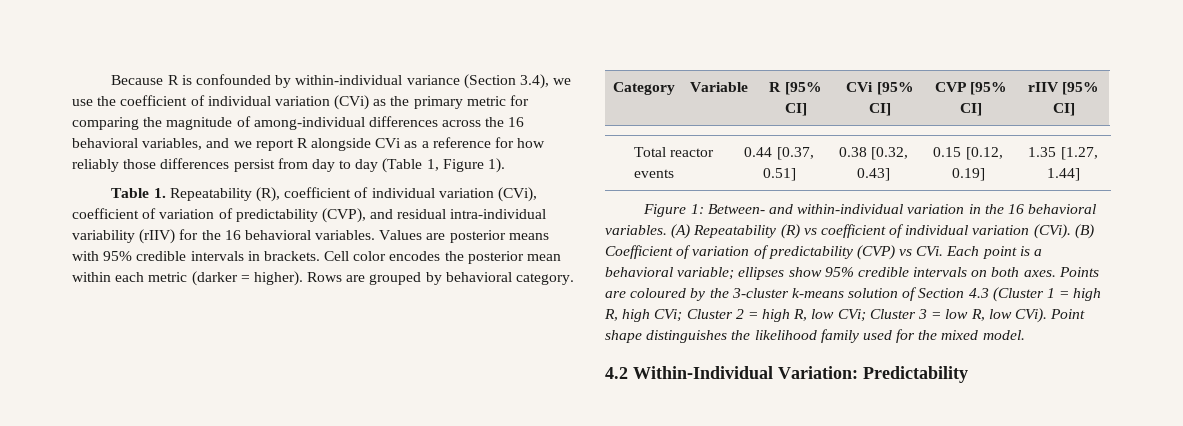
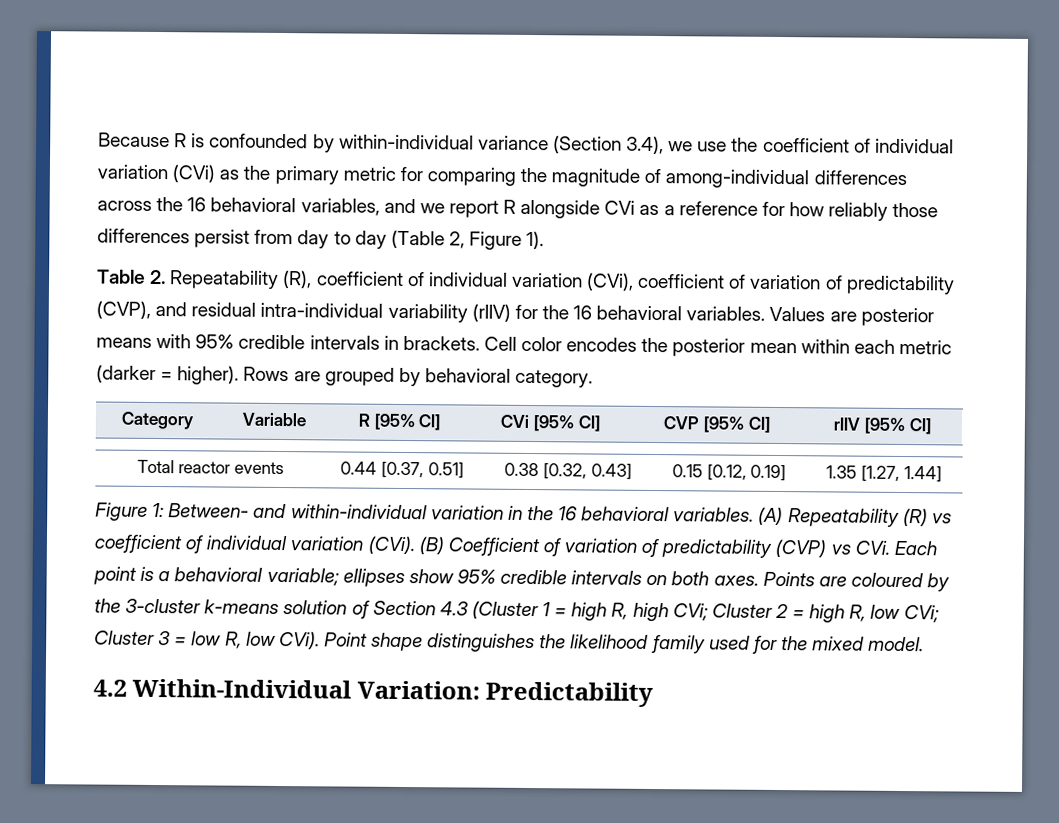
- Because R is confounded by within-individual variance (Section 3.4), we use the coefficient of individual variation (CVi) as the primary metric for comparing the magnitude of among-individual differences across the 16 behavioral variables, and we report R alongside CVi as a reference for how reliably those differences persist from day to day (Table 1, Figure 1).
+ Because R is confounded by within-individual variance (Section 3.4), we use the coefficient of individual variation (CVi) as the primary metric for comparing the magnitude of among-individual differences across the 16 behavioral variables, and we report R alongside CVi as a reference for how reliably those differences persist from day to day (Table 2, Figure 1).
- Table 1. Repeatability (R), coefficient of individual variation (CVi), coefficient of variation of predictability (CVP), and residual intra-individual variability (rIIV) for the 16 behavioral variables.
+ Table 2. Repeatability (R), coefficient of individual variation (CVi), coefficient of variation of predictability (CVP), and residual intra-individual variability (rIIV) for the 16 behavioral variables.

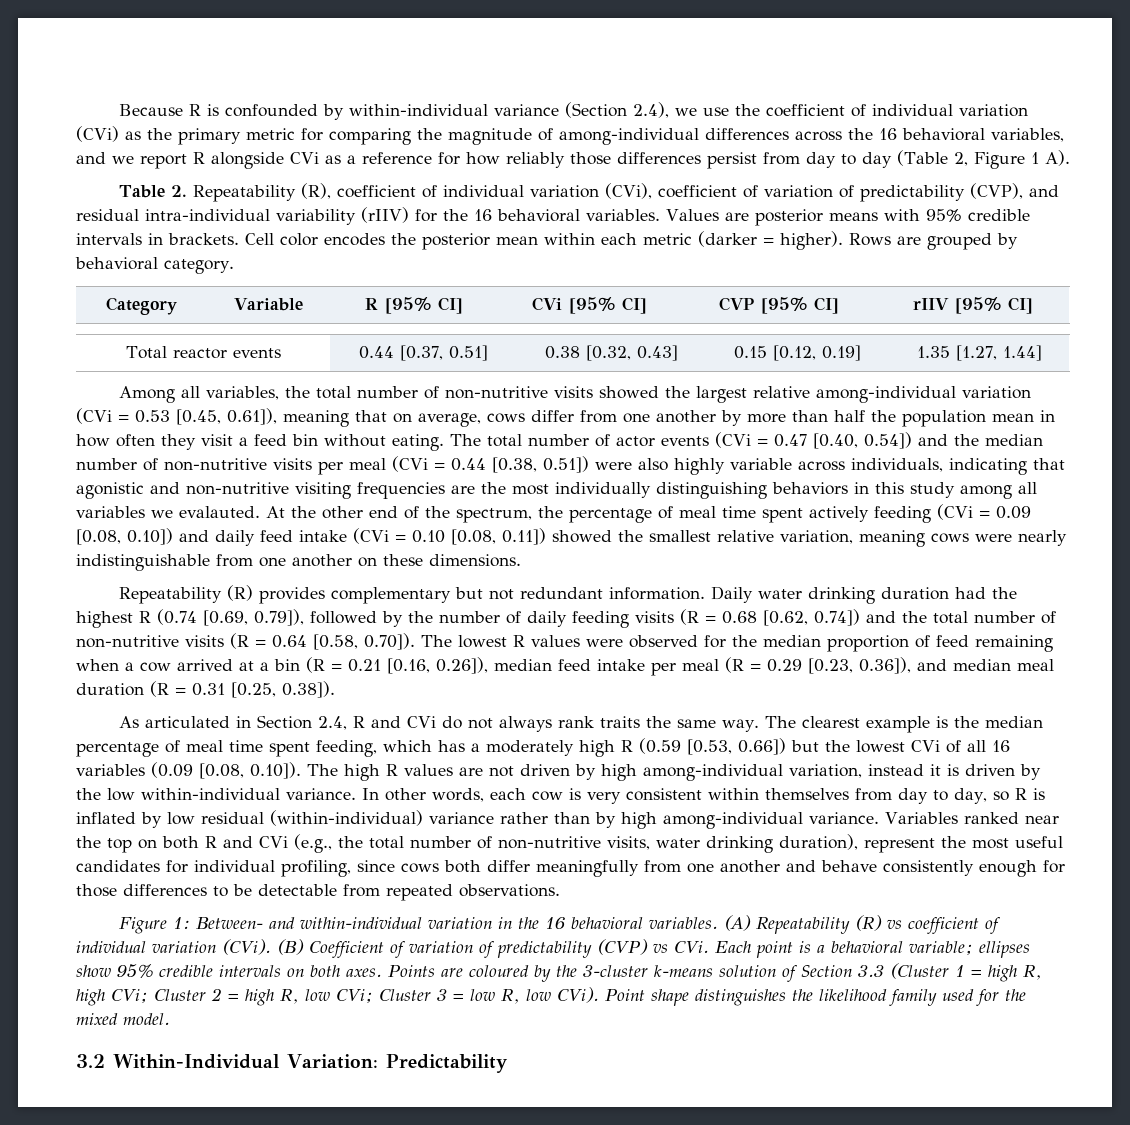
- Because R is confounded by within-individual variance (Section 3.4), we use the coefficient of individual variation (CVi) as the primary metric for comparing the magnitude of among-individual differences across the 16 behavioral variables, and we report R alongside CVi as a reference for how reliably those differences persist from day to day (Table 2, Figure 1).
+ Because R is confounded by within-individual variance (Section 2.4), we use the coefficient of individual variation (CVi) as the primary metric for comparing the magnitude of among-individual differences across the 16 behavioral variables, and we report R alongside CVi as a reference for how reliably those differences persist from day to day (Table 2, Figure 1 A).
+ Among all variables, the total number of non-nutritive visits showed the largest relative among-individual variation (CVi = 0.53 [0.45, 0.61]), meaning that on average, cows differ from one another by more than half the population mean in how often they visit a feed bin without eating. The total number of actor events (CVi = 0.47 [0.40, 0.54]) and the median number of non-nutritive visits per meal (CVi = 0.44 [0.38, 0.51]) were also highly variable across individuals, indicating that agonistic and non-nutritive visiting frequencies are the most individually distinguishing behaviors in this study among all variables we evalauted. At the other end of the spectrum, the percentage of meal time spent actively feeding (CVi = 0.09 [0.08, 0.10]) and daily feed intake (CVi = 0.10 [0.08, 0.11]) showed the smallest relative variation, meaning cows were nearly indistinguishable from one another on these dimensions.
+ Repeatability (R) provides complementary but not redundant information. Daily water drinking duration had the highest R (0.74 [0.69, 0.79]), followed by the number of daily feeding visits (R = 0.68 [0.62, 0.74]) and the total number of non-nutritive visits (R = 0.64 [0.58, 0.70]). The lowest R values were observed for the median proportion of feed remaining when a cow arrived at a bin (R = 0.21 [0.16, 0.26]), median feed intake per meal (R = 0.29 [0.23, 0.36]), and median meal duration (R = 0.31 [0.25, 0.38]).
+ As articulated in Section 2.4, R and CVi do not always rank traits the same way. The clearest example is the median percentage of meal time spent feeding, which has a moderately high R (0.59 [0.53, 0.66]) but the lowest CVi of all 16 variables (0.09 [0.08, 0.10]). The high R values are not driven by high among-individual variation, instead it is driven by the low within-individual variance. In other words, each cow is very consistent within themselves from day to day, so R is inflated by low residual (within-individual) variance rather than by high among-individual variance. Variables ranked near the top on both R and CVi (e.g., the total number of non-nutritive visits, water drinking duration), represent the most useful candidates for individual profiling, since cows both differ meaningfully from one another and behave consistently enough for those differences to be detectable from repeated observations.
- Points are coloured by the 3-cluster k-means solution of Section 4.3 (Cluster 1 = high R, high CVi; Cluster 2 = high R, low CVi; Cluster 3 = low R, low CVi).
+ Points are coloured by the 3-cluster k-means solution of Section 3.3 (Cluster 1 = high R, high CVi; Cluster 2 = high R, low CVi; Cluster 3 = low R, low CVi).
- 4.2 Within-Individual Variation: Predictability
+ 3.2 Within-Individual Variation: Predictability

